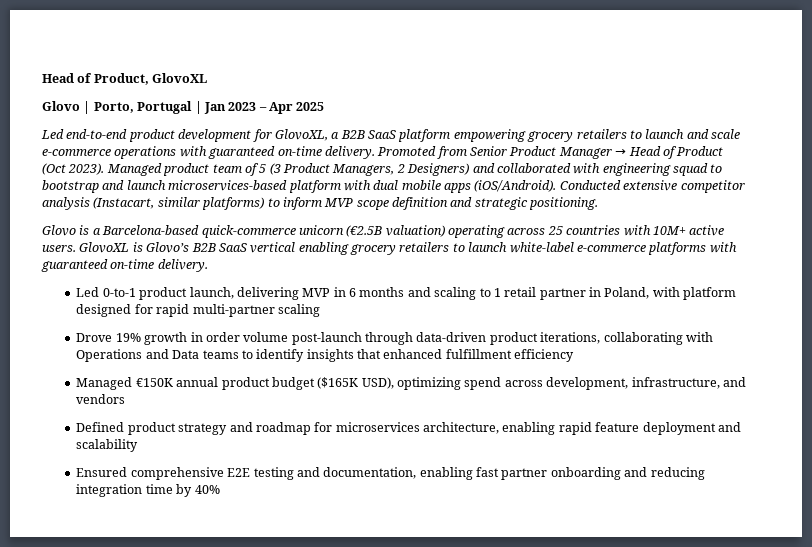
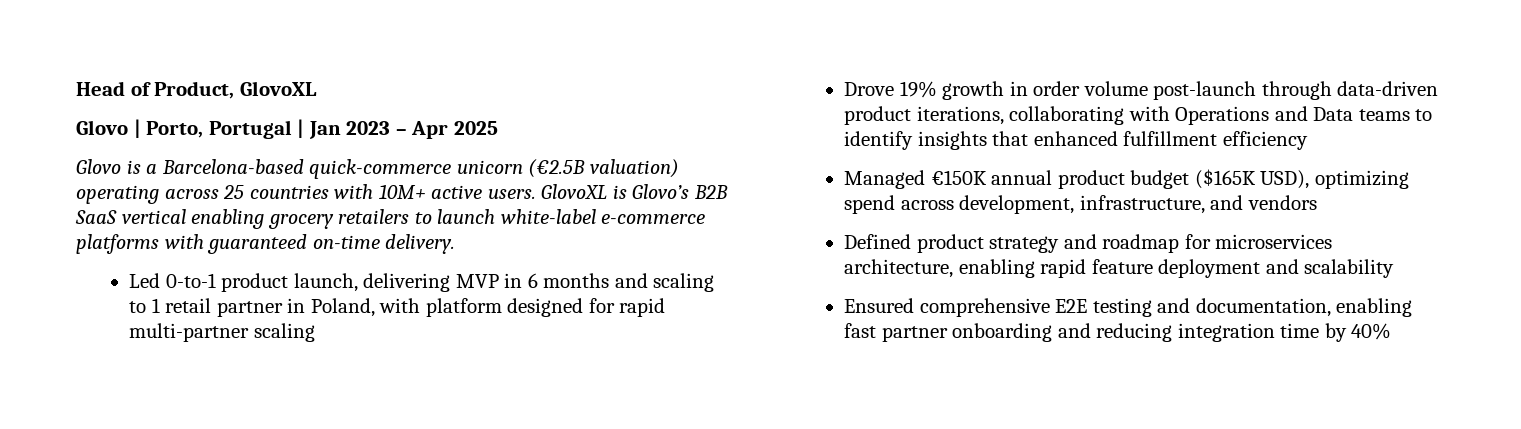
- Led end-to-end product development for GlovoXL, a B2B SaaS platform empowering grocery retailers to launch and scale e-commerce operations with guaranteed on-time delivery. Promoted from Senior Product Manager → Head of Product (Oct 2023). Managed product team of 5 (3 Product Managers, 2 Designers) and collaborated with engineering squad to bootstrap and launch microservices-based platform with dual mobile apps (iOS/Android). Conducted extensive competitor analysis (Instacart, similar platforms) to inform MVP scope definition and strategic positioning.

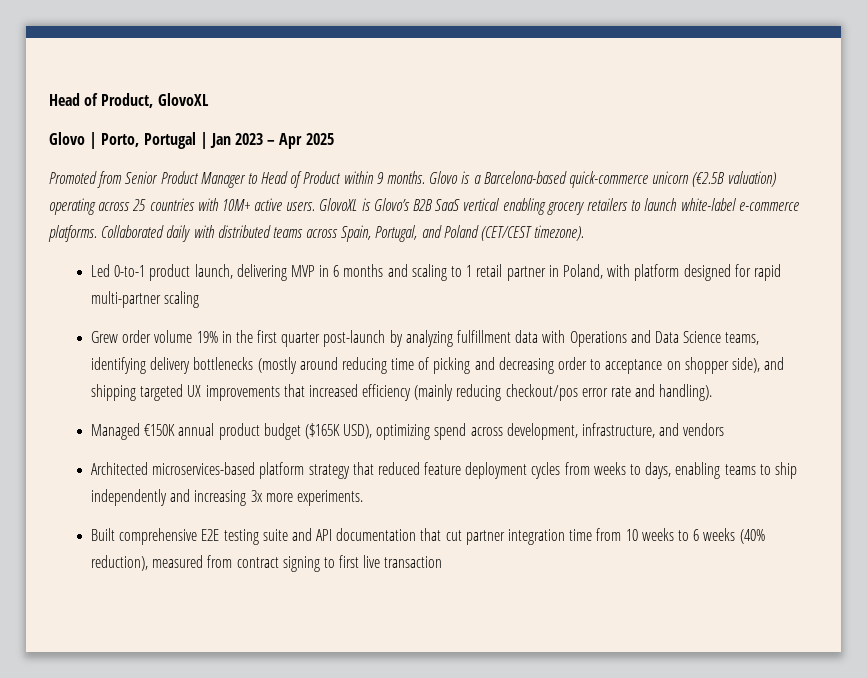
+ Promoted from Senior Product Manager to Head of Product within 9 months.
- GlovoXL is Glovo’s B2B SaaS vertical enabling grocery retailers to launch white-label e-commerce platforms with guaranteed on-time delivery.
+ GlovoXL is Glovo’s B2B SaaS vertical enabling grocery retailers to launch white-label e-commerce platforms. Collaborated daily with distributed teams across Spain, Portugal, and Poland (CET/CEST timezone).
- Drove 19% growth in order volume post-launch through data-driven product iterations, collaborating with Operations and Data teams to identify insights that enhanced fulfillment efficiency
+ Grew order volume 19% in the first quarter post-launch by analyzing fulfillment data with Operations and Data Science teams, identifying delivery bottlenecks (mostly around reducing time of picking and decreasing order to acceptance on shopper side), and shipping targeted UX improvements that increased efficiency (mainly reducing checkout/pos error rate and handling).
- Defined product strategy and roadmap for microservices architecture, enabling rapid feature deployment and scalability
- Ensured comprehensive E2E testing and documentation, enabling fast partner onboarding and reducing integration time by 40%
+ Architected microservices-based platform strategy that reduced feature deployment cycles from weeks to days, enabling teams to ship independently and increasing 3x more experiments.
+ Built comprehensive E2E testing suite and API documentation that cut partner integration time from 10 weeks to 6 weeks (40% reduction), measured from contract signing to first live transaction

